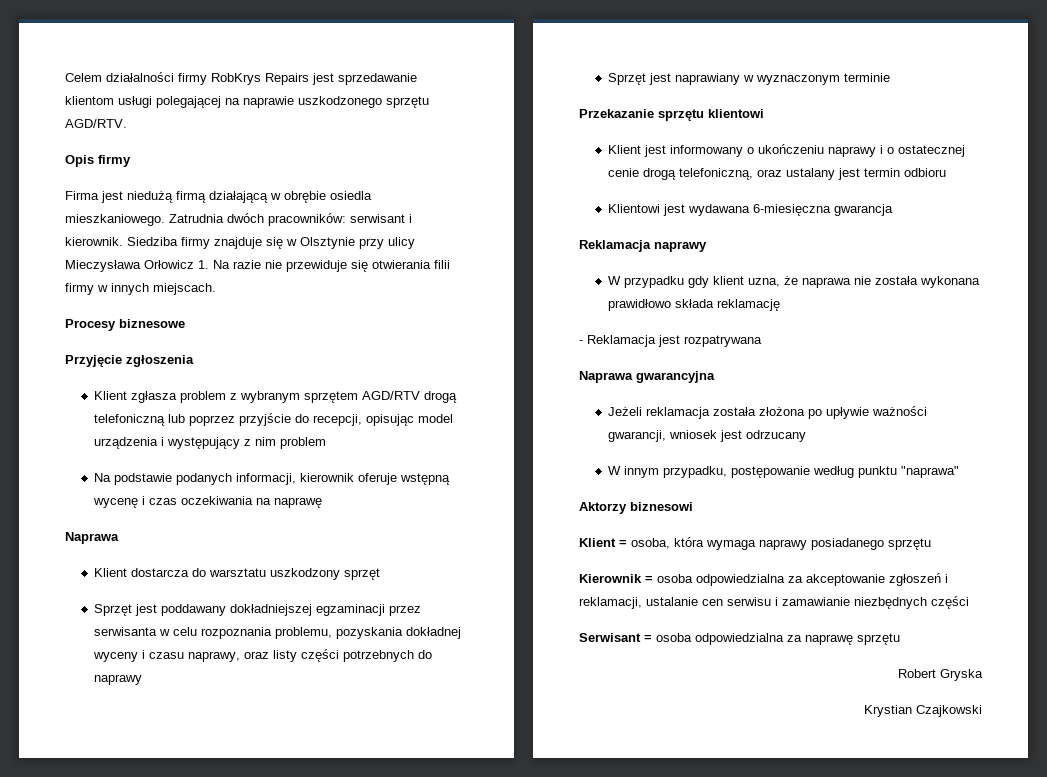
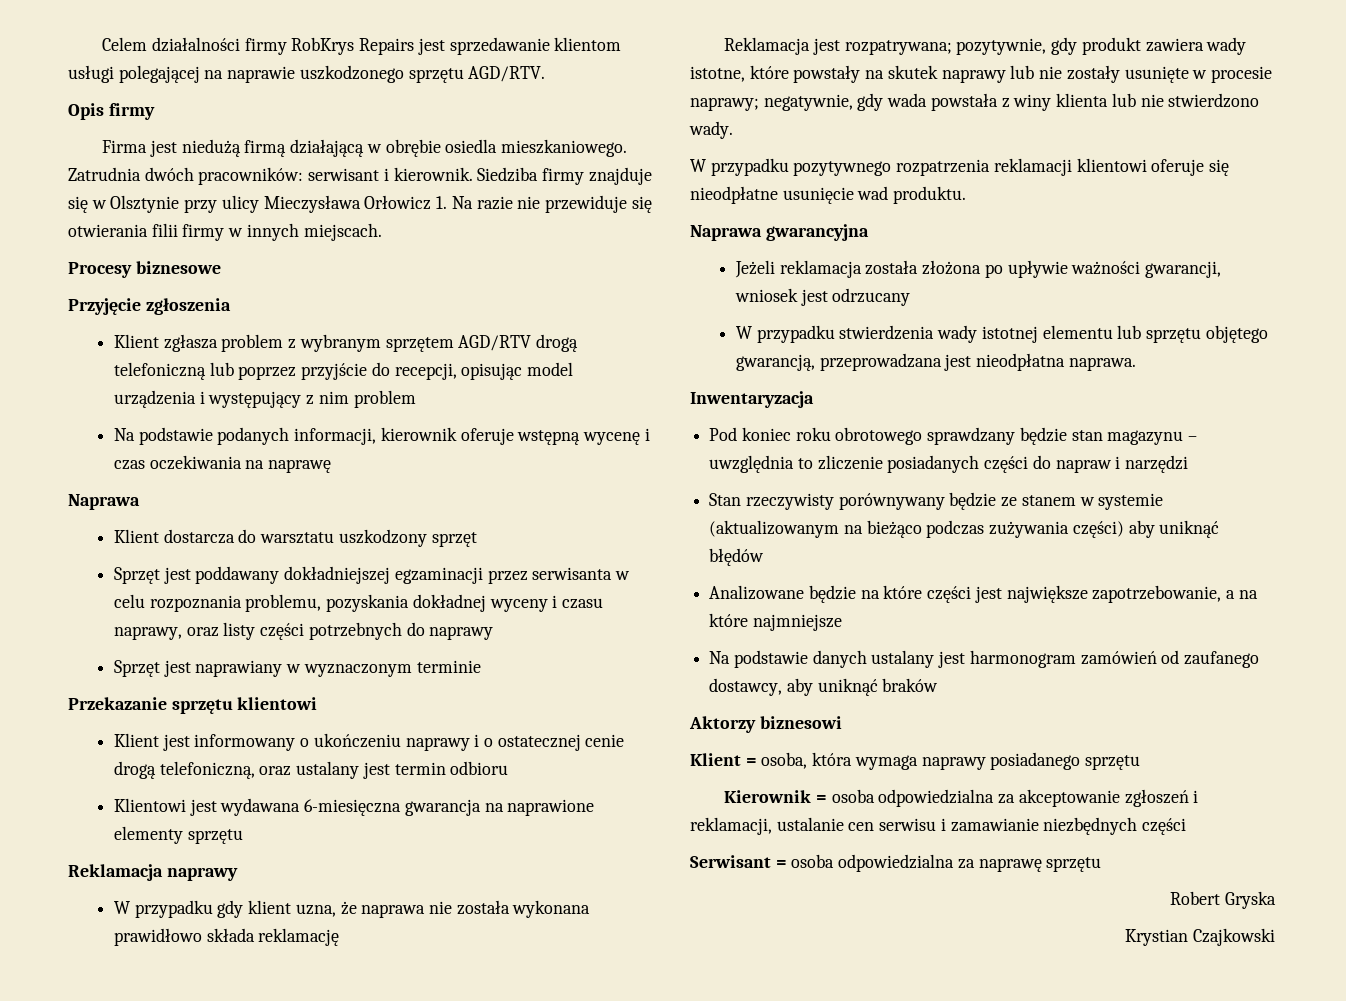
- Klientowi jest wydawana 6-miesięczna gwarancja
+ Klientowi jest wydawana 6-miesięczna gwarancja na naprawione elementy sprzętu
- - Reklamacja jest rozpatrywana
+ Reklamacja jest rozpatrywana; pozytywnie, gdy produkt zawiera wady istotne, które powstały na skutek naprawy lub nie zostały usunięte w procesie naprawy; negatywnie, gdy wada powstała z winy klienta lub nie stwierdzono wady.
+ W przypadku pozytywnego rozpatrzenia reklamacji klientowi oferuje się nieodpłatne usunięcie wad produktu.
- W innym przypadku, postępowanie według punktu "naprawa"
+ W przypadku stwierdzenia wady istotnej elementu lub sprzętu objętego gwarancją, przeprowadzana jest nieodpłatna naprawa.
+ Inwentaryzacja
+ Pod koniec roku obrotowego sprawdzany będzie stan magazynu – uwzględnia to zliczenie posiadanych części do napraw i narzędzi
+ Stan rzeczywisty porównywany będzie ze stanem w systemie (aktualizowanym na bieżąco podczas zużywania części) aby uniknąć błędów
+ Analizowane będzie na które części jest największe zapotrzebowanie, a na które najmniejsze
+ Na podstawie danych ustalany jest harmonogram zamówień od zaufanego dostawcy, aby uniknąć braków

